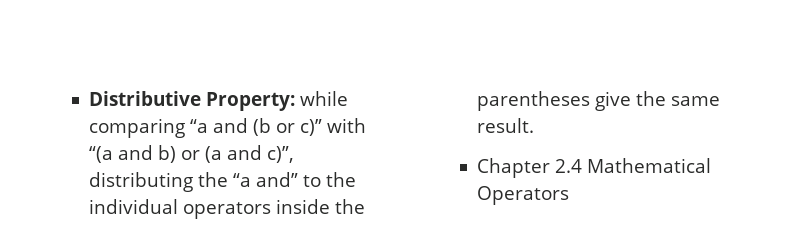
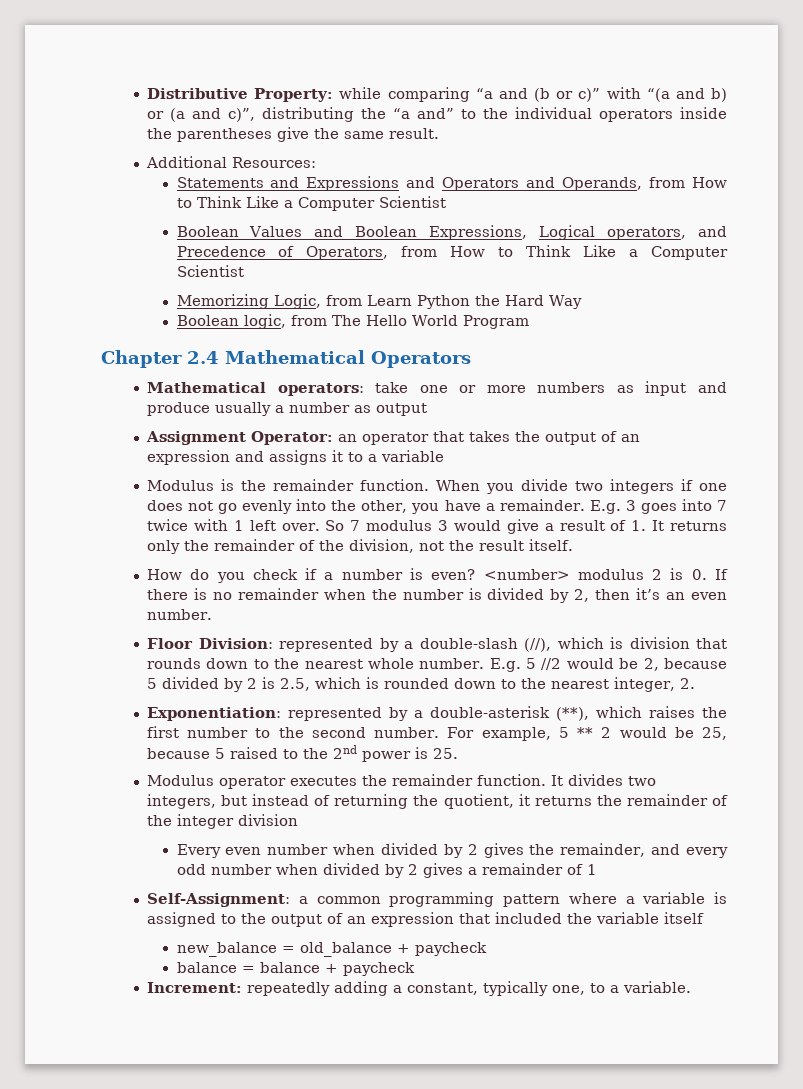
+ Additional Resources:
+ Statements and Expressions and Operators and Operands, from How to Think Like a Computer Scientist
+ Boolean Values and Boolean Expressions, Logical operators, and Precedence of Operators, from How to Think Like a Computer Scientist
+ Memorizing Logic, from Learn Python the Hard Way
+ Boolean logic, from The Hello World Program
  Chapter 2.4 Mathematical Operators
+ Mathematical operators: take one or more numbers as input and produce usually a number as output
+ Assignment Operator: an operator that takes the output of an expression and assigns it to a variable
+ Modulus is the remainder function. When you divide two integers if one does not go evenly into the other, you have a remainder. E.g. 3 goes into 7 twice with 1 left over. So 7 modulus 3 would give a result of 1. It returns only the remainder of the division, not the result itself.
+ How do you check if a number is even? <number> modulus 2 is 0. If there is no remainder when the number is divided by 2, then it’s an even number.
+ Floor Division: represented by a double-slash (//), which is division that rounds down to the nearest whole number. E.g. 5 //2 would be 2, because 5 divided by 2 is 2.5, which is rounded down to the nearest integer, 2.
+ Exponentiation: represented by a double-asterisk (**), which raises the first number to the second number. For example, 5 ** 2 would be 25, because 5 raised to the 2nd power is 25.
+ Modulus operator executes the remainder function. It divides two integers, but instead of returning the quotient, it returns the remainder of the integer division
+ Every even number when divided by 2 gives the remainder, and every odd number when divided by 2 gives a remainder of 1
+ Self-Assignment: a common programming pattern where a variable is assigned to the output of an expression that included the variable itself
+ new_balance = old_balance + paycheck
+ balance = balance + paycheck
+ Increment: repeatedly adding a constant, typically one, to a variable.

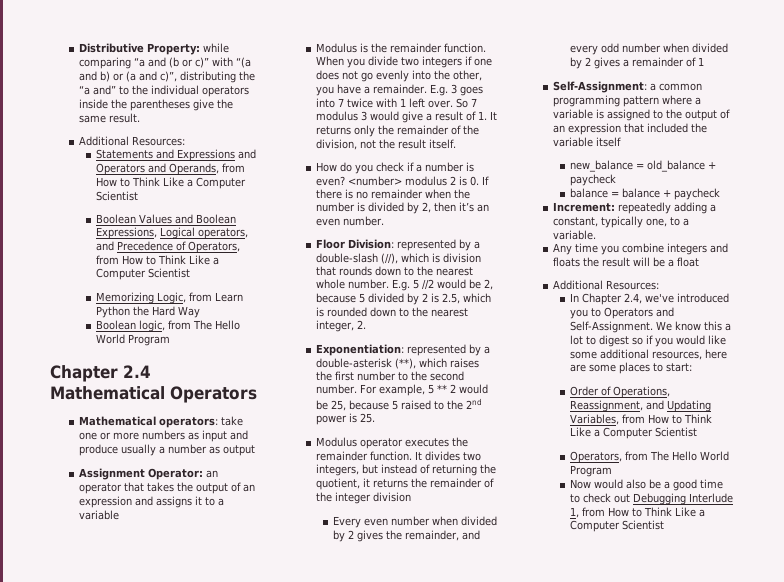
+ Any time you combine integers and floats the result will be a float
+ Additional Resources:
+ In Chapter 2.4, we've introduced you to Operators and Self-Assignment. We know this a lot to digest so if you would like some additional resources, here are some places to start:
+ Order of Operations, Reassignment, and Updating Variables, from How to Think Like a Computer Scientist
+ Operators, from The Hello World Program
+ Now would also be a good time to check out Debugging Interlude 1, from How to Think Like a Computer Scientist

